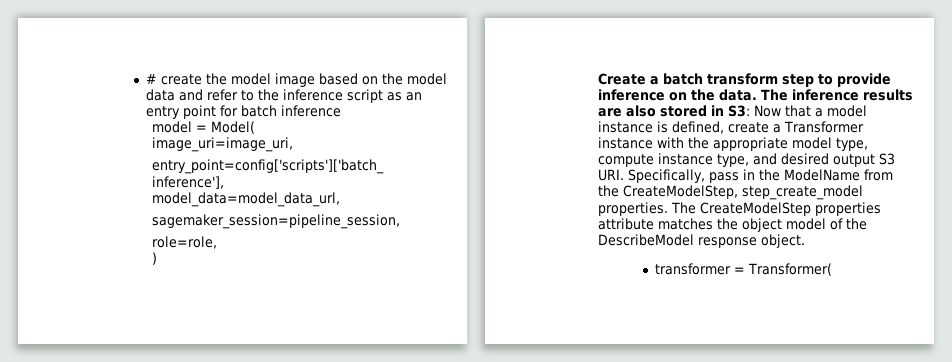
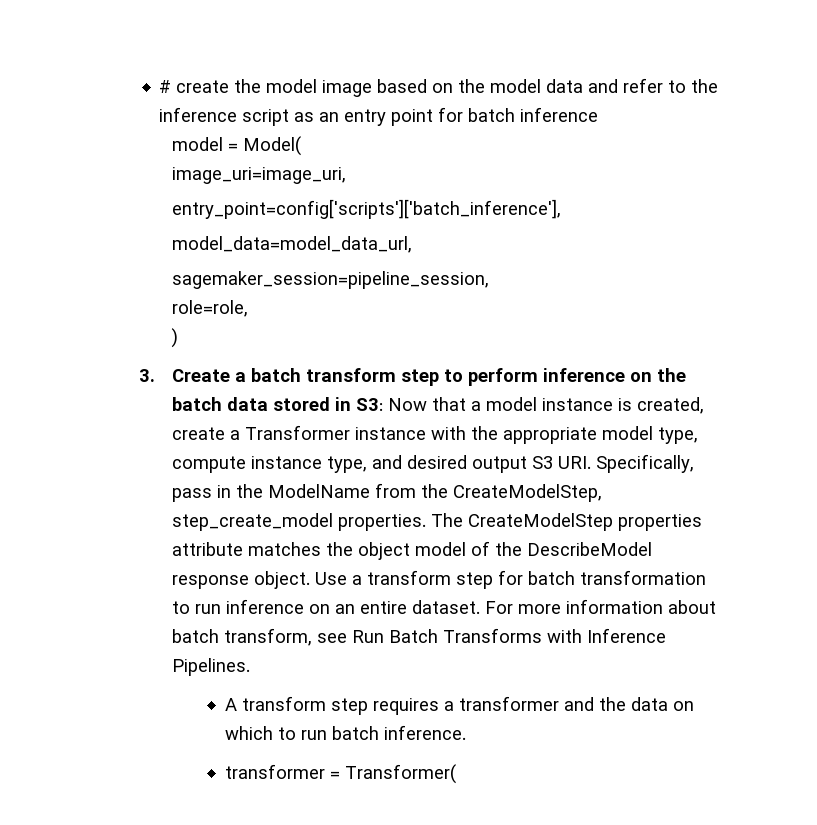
- Create a batch transform step to provide inference on the data. The inference results are also stored in S3: Now that a model instance is defined, create a Transformer instance with the appropriate model type, compute instance type, and desired output S3 URI. Specifically, pass in the ModelName from the CreateModelStep, step_create_model properties.
+ 3. Create a batch transform step to perform inference on the batch data stored in S3: Now that a model instance is created, create a Transformer instance with the appropriate model type, compute instance type, and desired output S3 URI. Specifically, pass in the ModelName from the CreateModelStep, step_create_model properties.
+ Use a transform step for batch transformation to run inference on an entire dataset. For more information about batch transform, see Run Batch Transforms with Inference Pipelines.
+ A transform step requires a transformer and the data on which to run batch inference.

